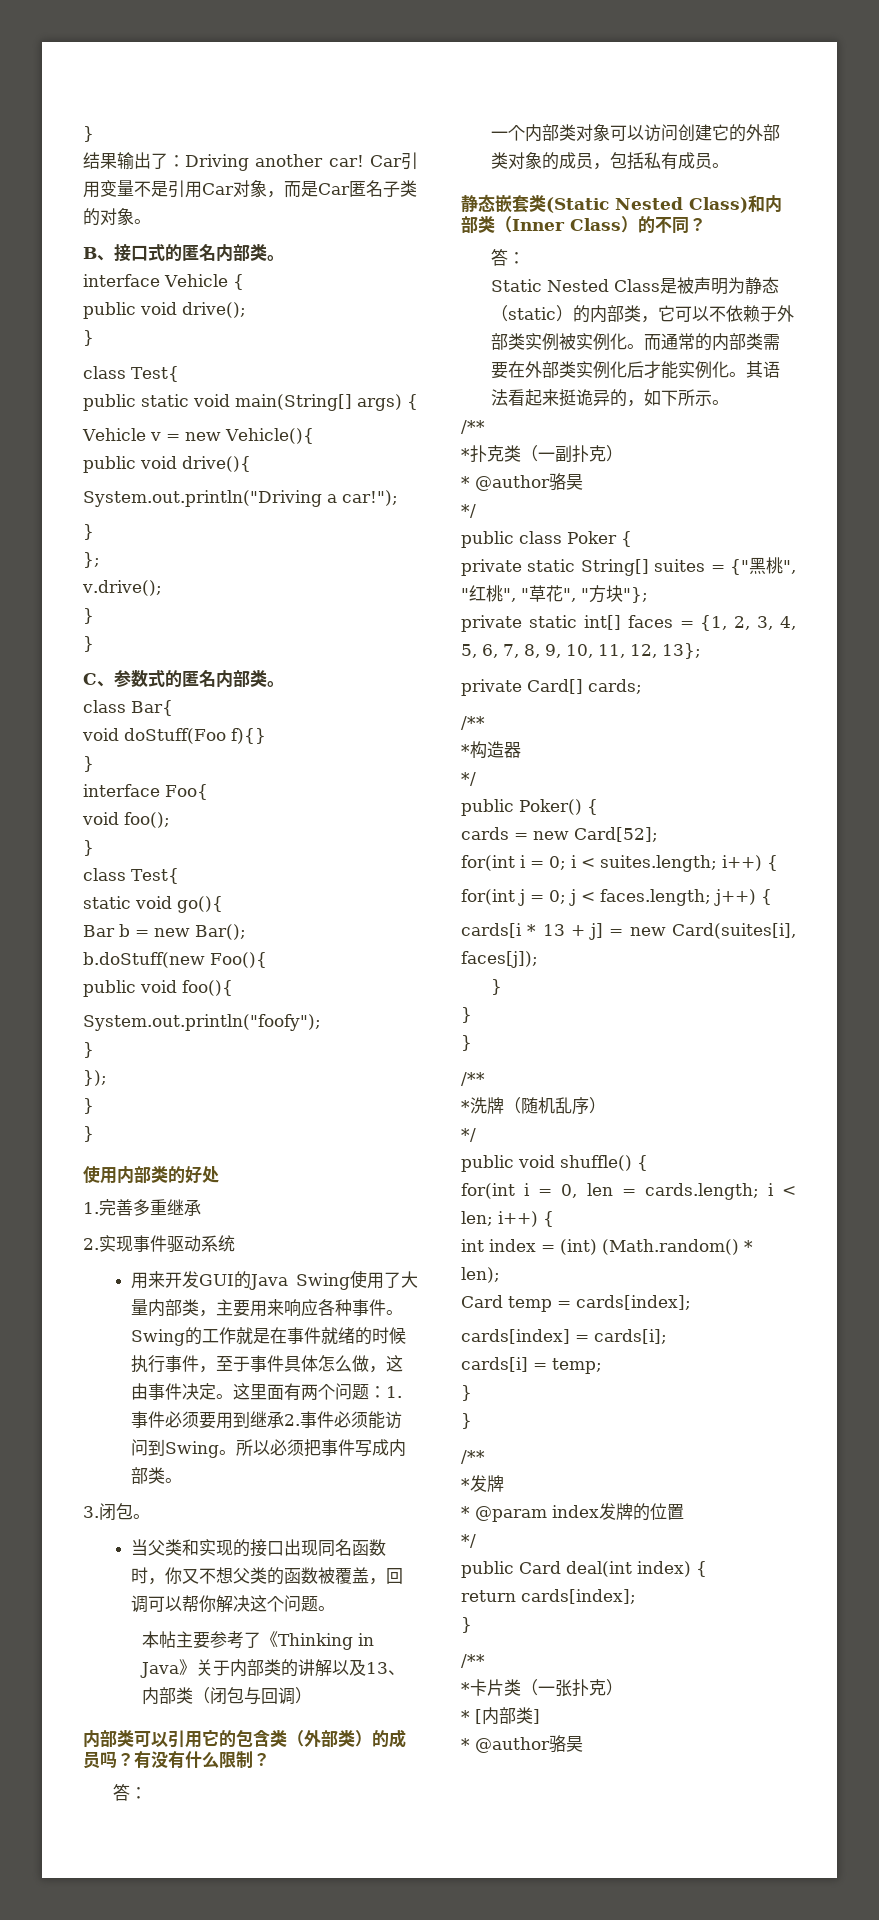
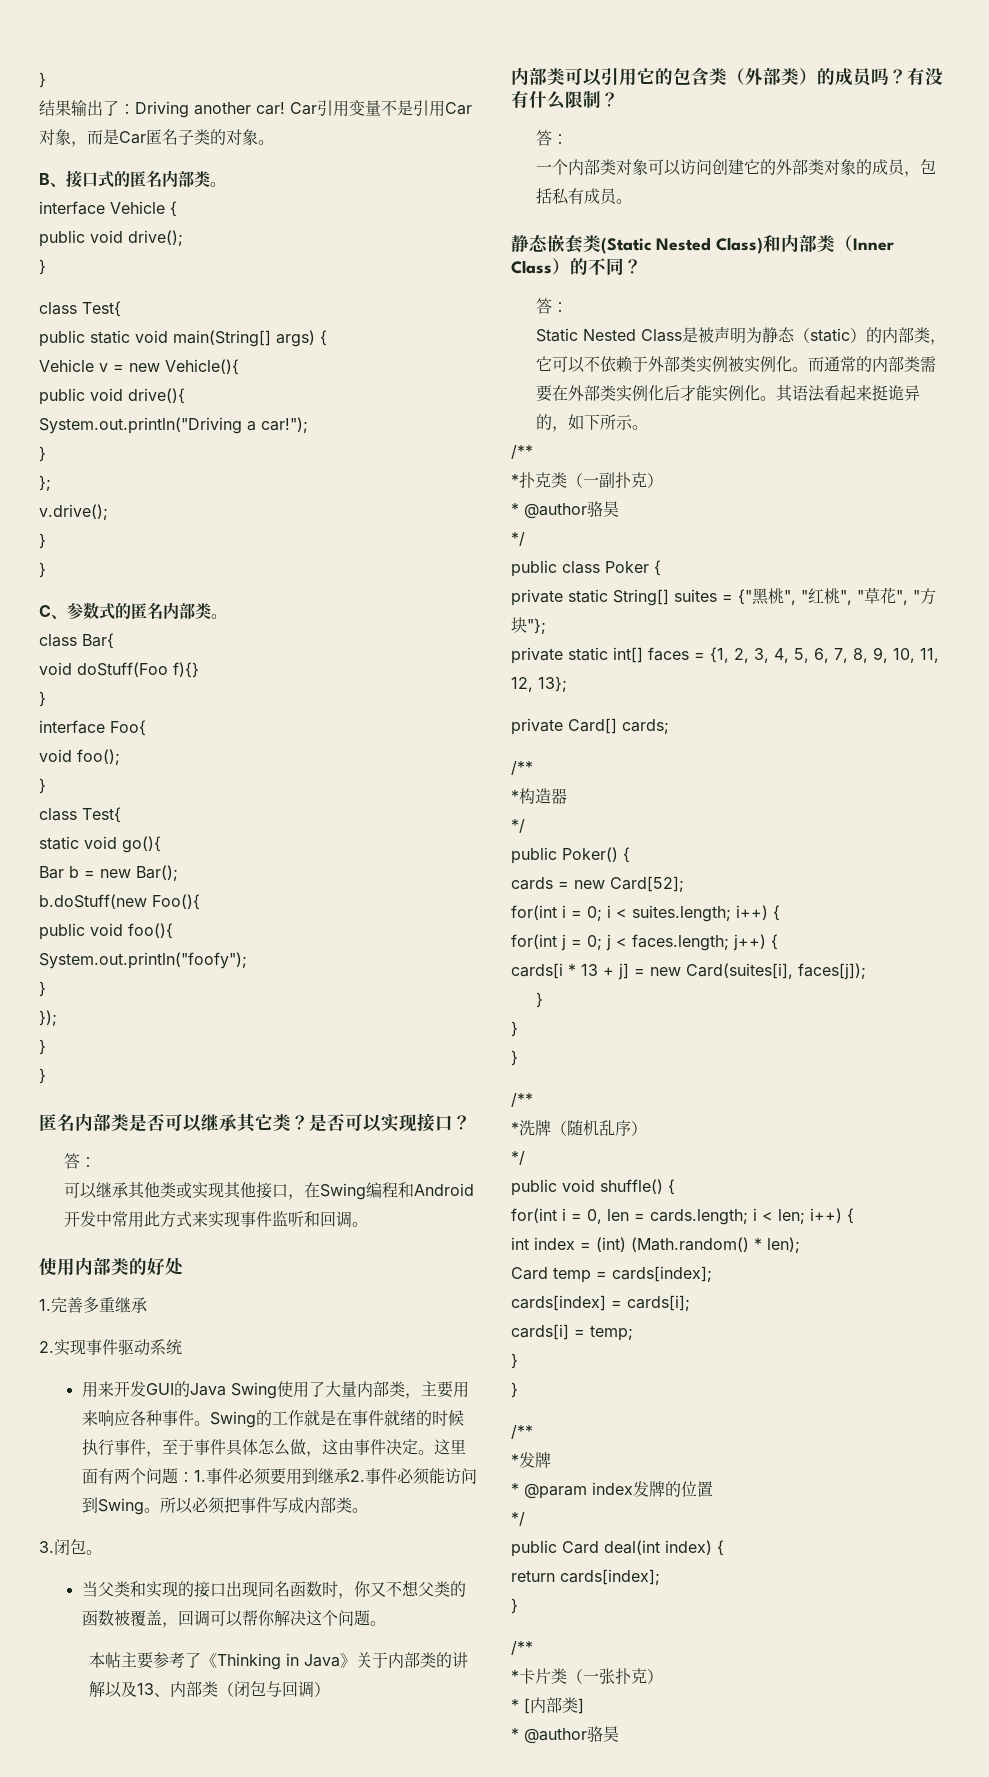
+ 匿名内部类是否可以继承其它类？是否可以实现接口？
+ 答：
+ 可以继承其他类或实现其他接口，在Swing编程和Android开发中常用此方式来实现事件监听和回调。

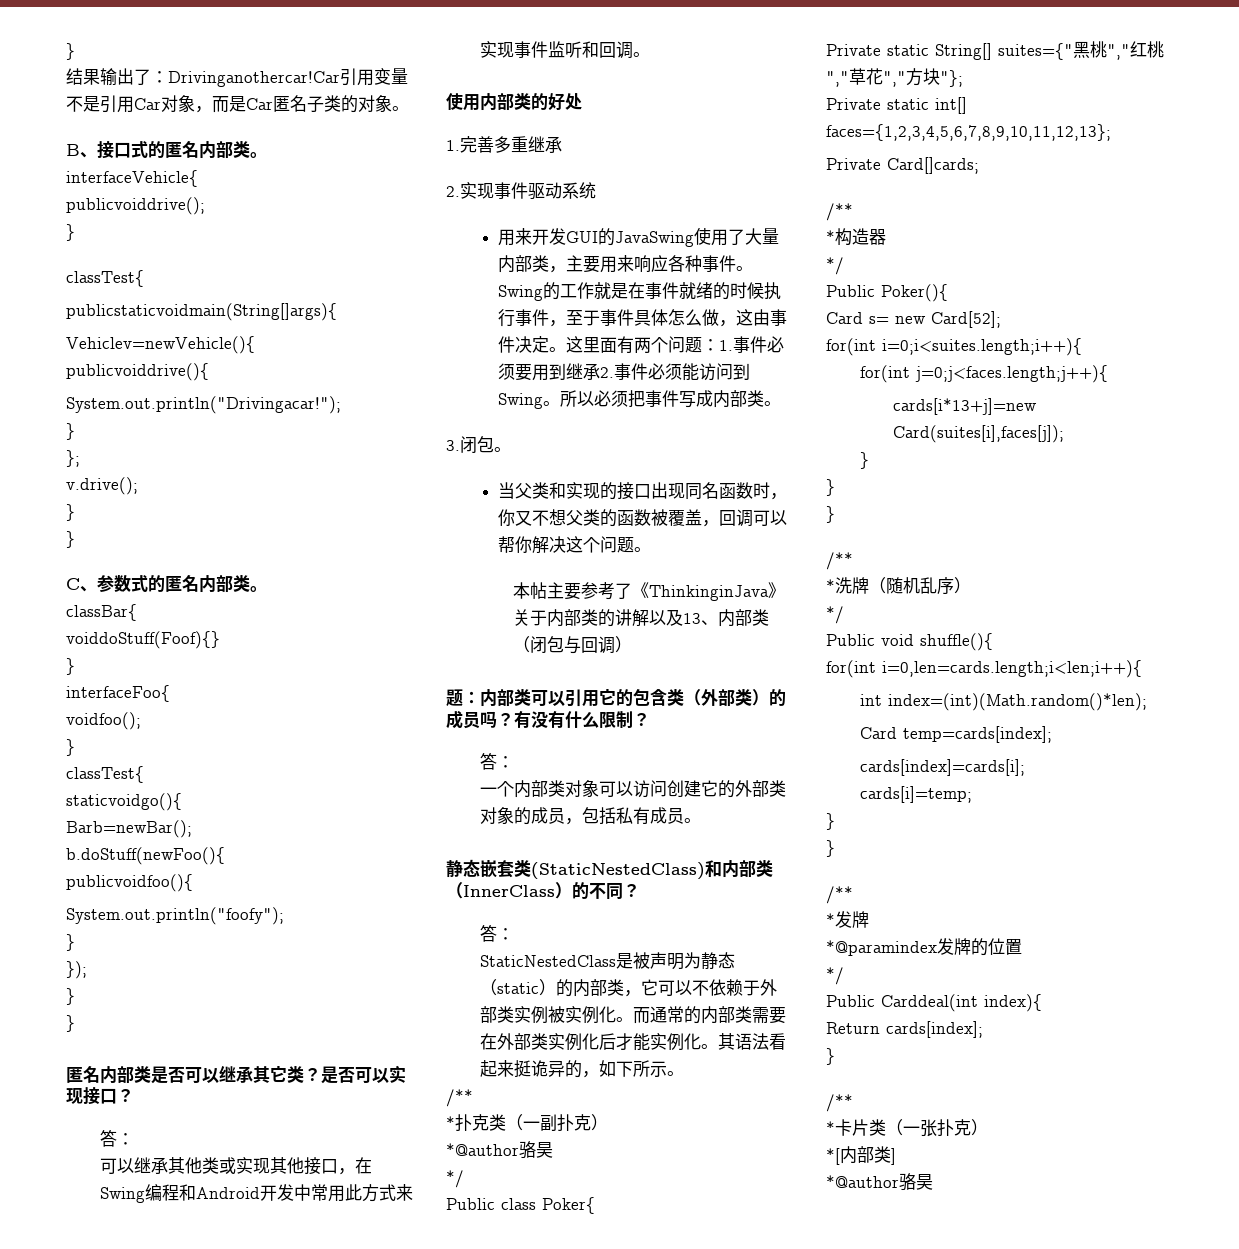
- 结果输出了：Driving another car! Car引用变量不是引用Car对象，而是Car匿名子类的对象。
+ 结果输出了：Drivinganothercar!Car引用变量不是引用Car对象，而是Car匿名子类的对象。
- interface Vehicle {
- public void drive();
+ interfaceVehicle{
+ publicvoiddrive();
  }
- class Test{
- public static void main(String[] args) {
- Vehicle v = new Vehicle(){
- public void drive(){
- System.out.println("Driving a car!");
+ classTest{
+ publicstaticvoidmain(String[]args){
+ Vehiclev=newVehicle(){
+ publicvoiddrive(){
+ System.out.println("Drivingacar!");
- class Bar{
- void doStuff(Foo f){}
+ classBar{
+ voiddoStuff(Foof){}
  }
- interface Foo{
- void foo();
+ interfaceFoo{
+ voidfoo();
  }
- class Test{
- static void go(){
- Bar b = new Bar();
- b.doStuff(new Foo(){
- public void foo(){
+ classTest{
+ staticvoidgo(){
+ Barb=newBar();
+ b.doStuff(newFoo(){
+ publicvoidfoo(){
- 用来开发GUI的Java Swing使用了大量内部类，主要用来响应各种事件。
+ 用来开发GUI的JavaSwing使用了大量内部类，主要用来响应各种事件。
- 本帖主要参考了《Thinking in Java》关于内部类的讲解以及13、内部类（闭包与回调）
+ 本帖主要参考了《ThinkinginJava》关于内部类的讲解以及13、内部类（闭包与回调）
- 内部类可以引用它的包含类（外部类）的成员吗？
+ 题：内部类可以引用它的包含类（外部类）的成员吗？
- 静态嵌套类(Static Nested Class)和内部类（Inner Class）的不同？
+ 静态嵌套类(StaticNestedClass)和内部类（InnerClass）的不同？
- Static Nested Class是被声明为静态（static）的内部类，它可以不依赖于外部类实例被实例化。
+ StaticNestedClass是被声明为静态（static）的内部类，它可以不依赖于外部类实例被实例化。
  *扑克类（一副扑克）
- * @author骆昊
+ *@author骆昊
- public class Poker {
- private static String[] suites = {"黑桃", "红桃", "草花", "方块"};
+ Public class Poker{
+ Private static String[] suites={"黑桃","红桃","草花","方块"};
- private static int[] faces = {1, 2, 3, 4, 5, 6, 7, 8, 9, 10, 11, 12, 13};
- private Card[] cards;
+ Private static int[] faces={1,2,3,4,5,6,7,8,9,10,11,12,13};
+ Private Card[]cards;
- public Poker() {
- cards = new Card[52];
- for(int i = 0; i < suites.length; i++) {
- for(int j = 0; j < faces.length; j++) {
- cards[i * 13 + j] = new Card(suites[i], faces[j]);
+ Public Poker(){
+ Card s= new Card[52];
+ for(int i=0;i<suites.length;i++){
+ for(int j=0;j<faces.length;j++){
+ cards[i*13+j]=new Card(suites[i],faces[j]);
- public void shuffle() {
- for(int i = 0, len = cards.length; i < len; i++) {
- int index = (int) (Math.random() * len);
- Card temp = cards[index];
- cards[index] = cards[i];
- cards[i] = temp;
+ Public void shuffle(){
+ for(int i=0,len=cards.length;i<len;i++){
+ int index=(int)(Math.random()*len);
+ Card temp=cards[index];
+ cards[index]=cards[i];
+ cards[i]=temp;
- * @param index发牌的位置
+ *@paramindex发牌的位置
- public Card deal(int index) {
- return cards[index];
+ Public Carddeal(int index){
+ Return cards[index];
- * [内部类]
- * @author骆昊
+ *[内部类]
+ *@author骆昊

